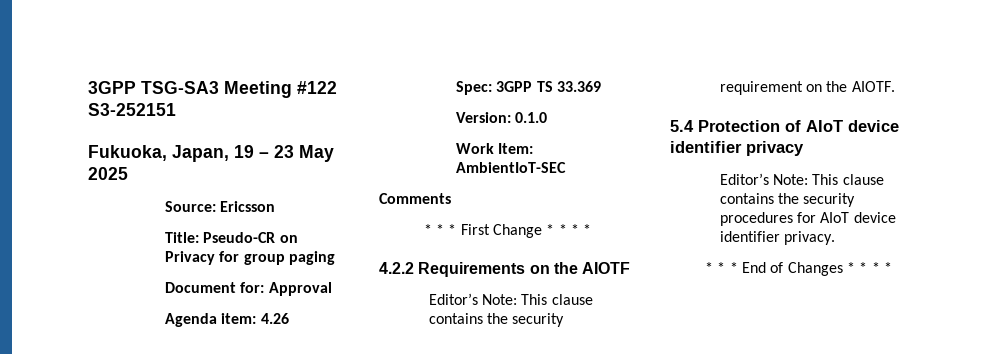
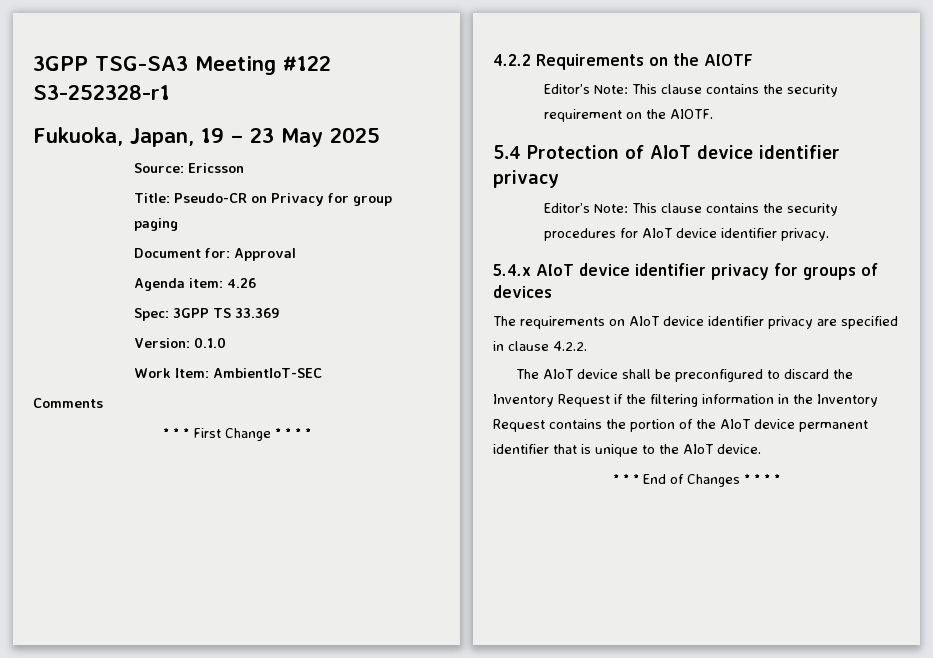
- 3GPP TSG-SA3 Meeting #122 S3-252151
+ 3GPP TSG-SA3 Meeting #122 S3-252328-r1
+ 5.4.x AIoT device identifier privacy for groups of devices
+ The requirements on AIoT device identifier privacy are specified in clause 4.2.2.
+ The AIoT device shall be preconfigured to discard the Inventory Request if the filtering information in the Inventory Request contains the portion of the AIoT device permanent identifier that is unique to the AIoT device.

